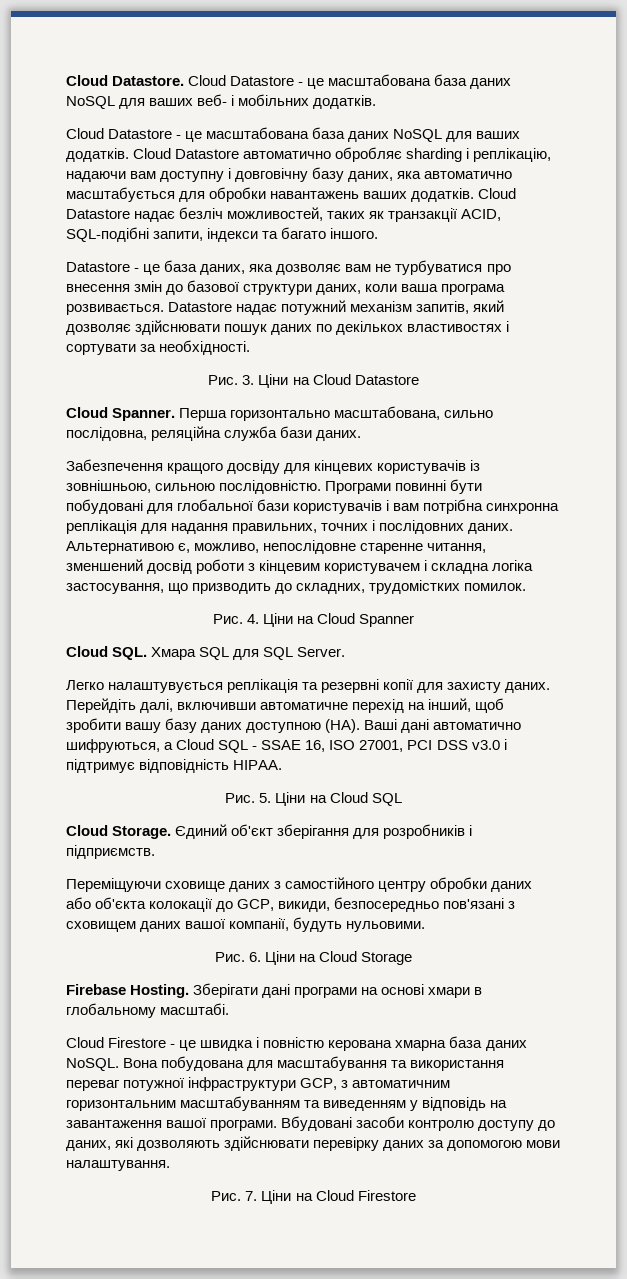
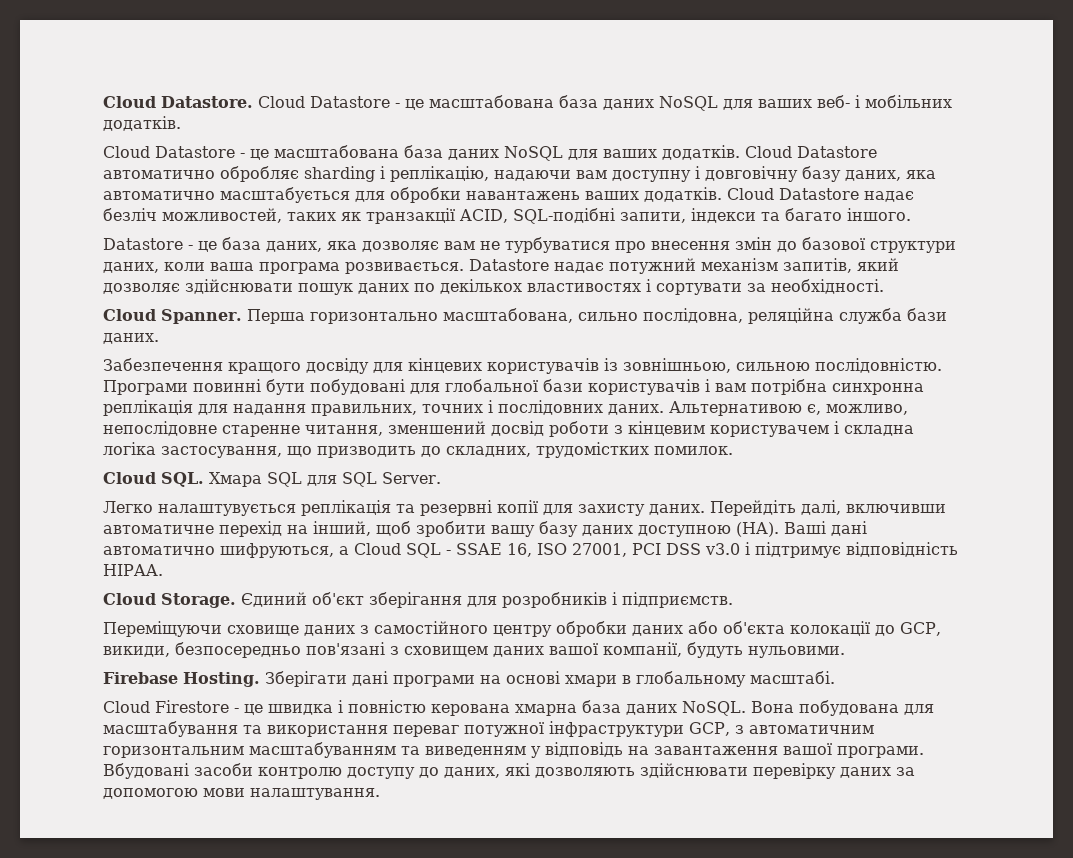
- Рис. 3. Ціни на Cloud Datastore
- Рис. 4. Ціни на Cloud Spanner
- Рис. 5. Ціни на Cloud SQL
- Рис. 6. Ціни на Cloud Storage
- Рис. 7. Ціни на Cloud Firestore

